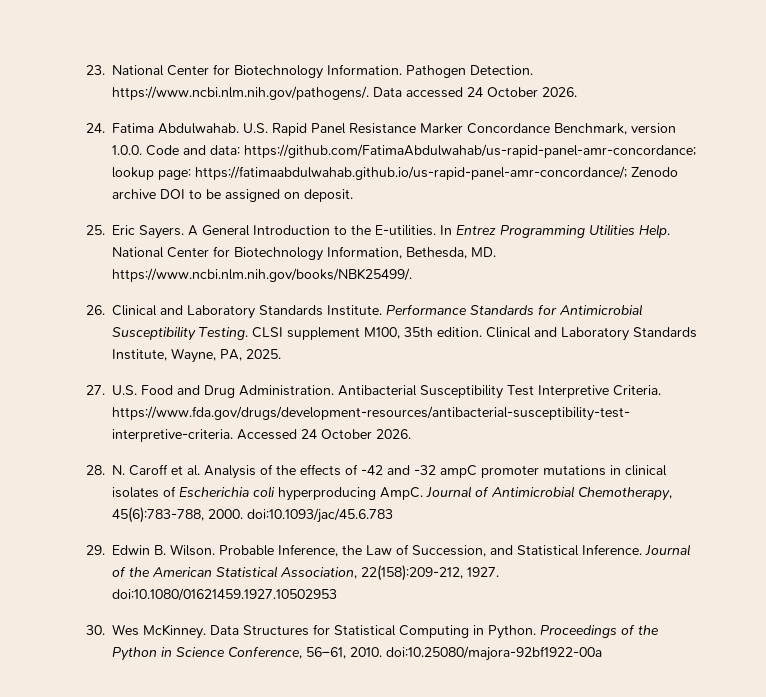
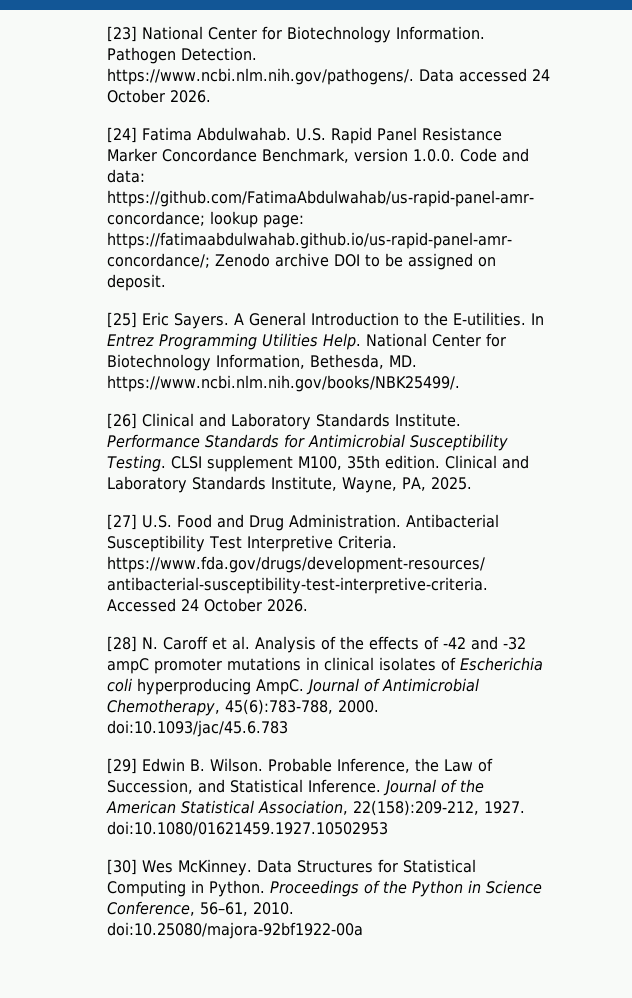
- 23. National Center for Biotechnology Information.
+ [23] National Center for Biotechnology Information.
- 24. Fatima Abdulwahab.
+ [24] Fatima Abdulwahab.
- 25. Eric Sayers.
+ [25] Eric Sayers.
- 26. Clinical and Laboratory Standards Institute.
+ [26] Clinical and Laboratory Standards Institute.
- 27. U.S. Food and Drug Administration.
+ [27] U.S. Food and Drug Administration.
- 28. N. Caroff et al. Analysis of the effects of -42 and -32 ampC promoter mutations in clinical isolates of Escherichia coli hyperproducing AmpC.
+ [28] N. Caroff et al. Analysis of the effects of -42 and -32 ampC promoter mutations in clinical isolates of Escherichia coli hyperproducing AmpC.
- 29. Edwin B. Wilson.
+ [29] Edwin B. Wilson.
- 30. Wes McKinney.
+ [30] Wes McKinney.

